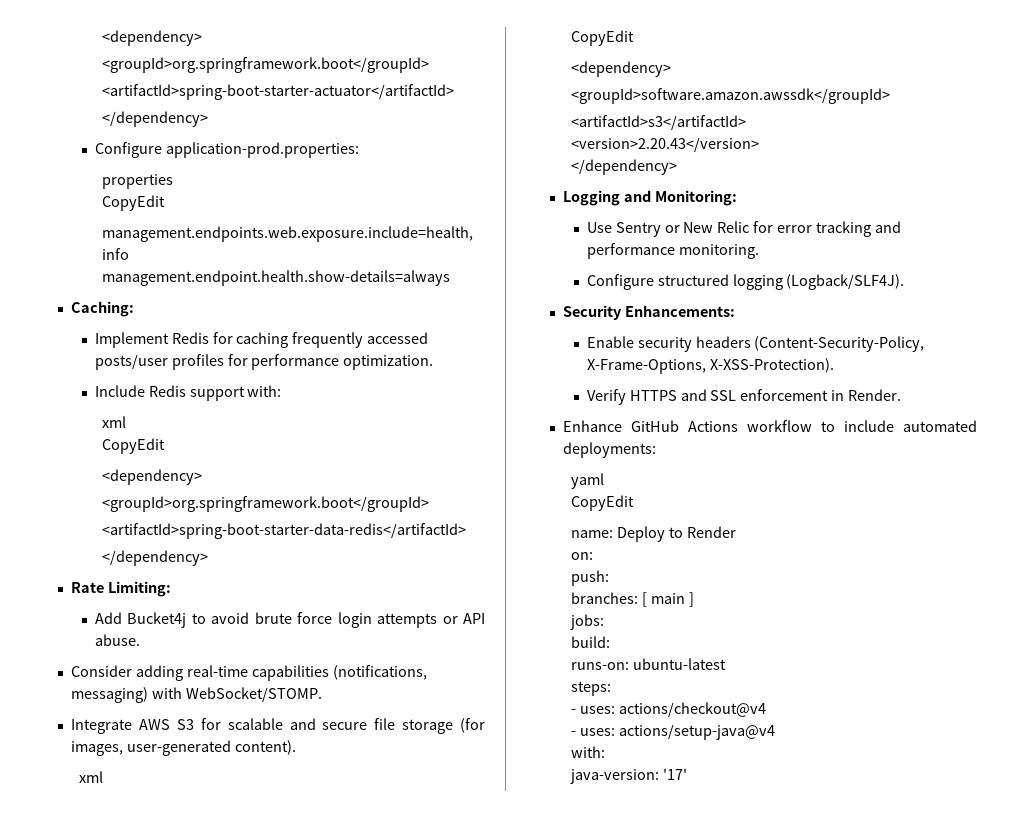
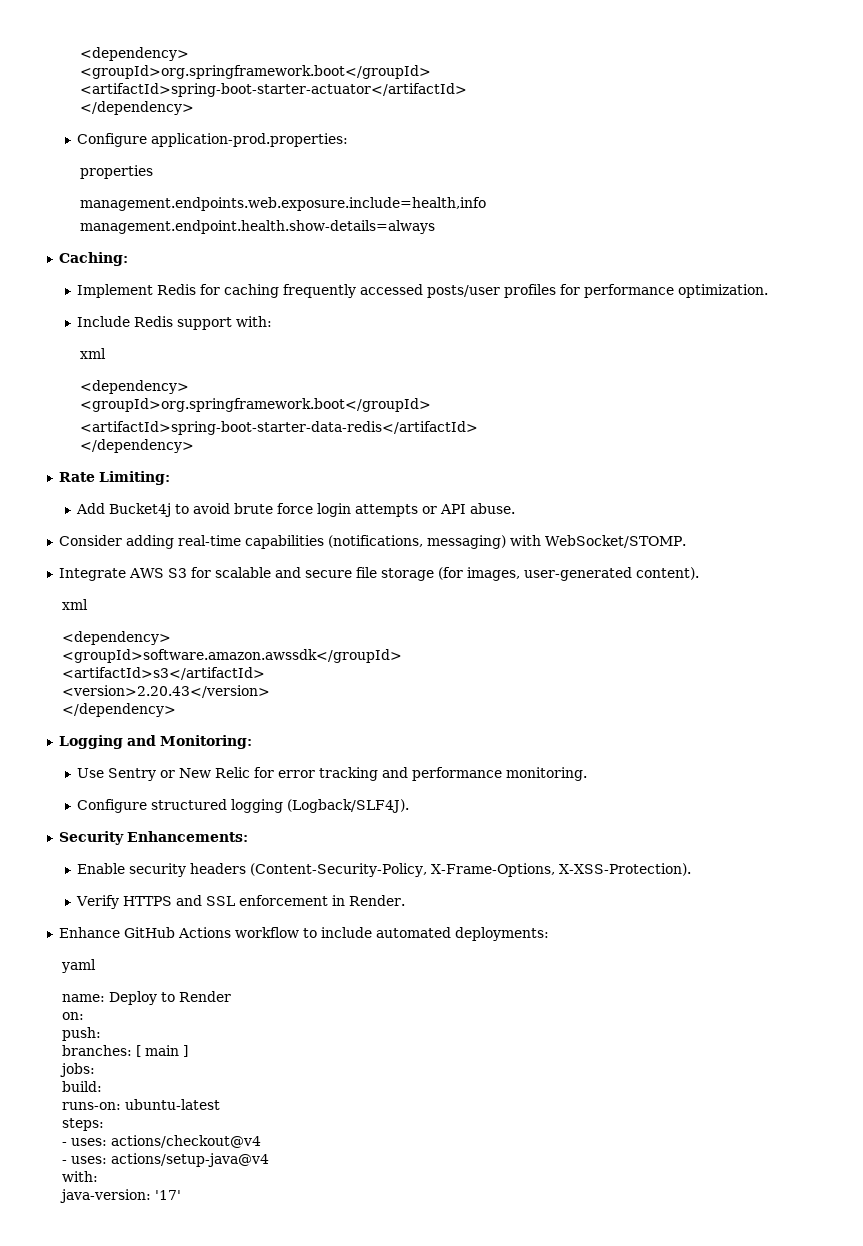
  properties
- CopyEdit
  Include Redis support with:
  xml
- CopyEdit
  Integrate AWS S3 for scalable and secure file storage (for images, user-generated content).
  xml
- CopyEdit
  yaml
- CopyEdit

